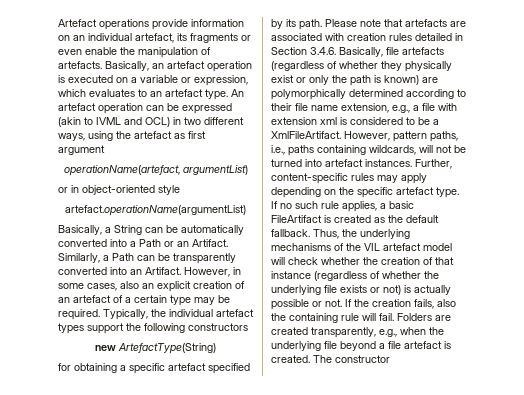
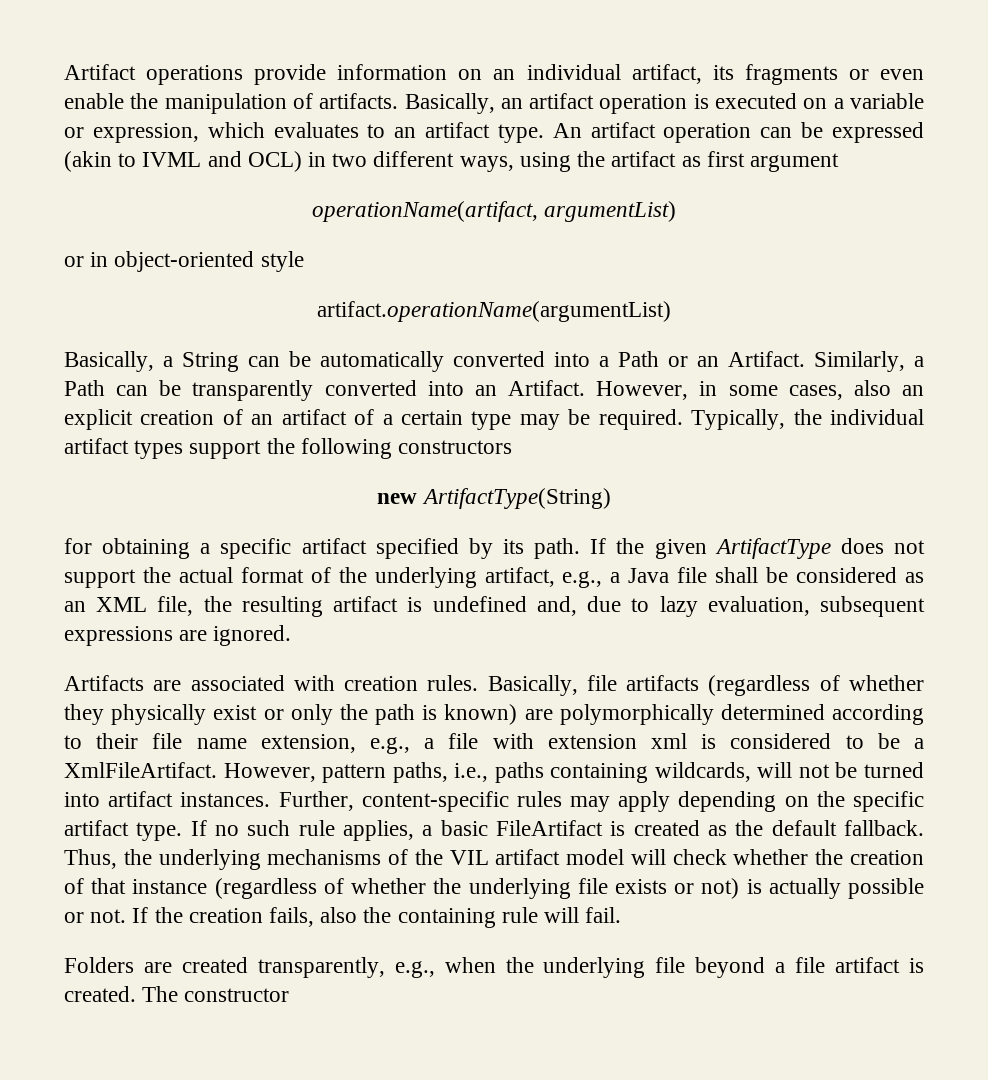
- Artefact operations provide information on an individual artefact, its fragments or even enable the manipulation of artefacts.
+ Artifact operations provide information on an individual artifact, its fragments or even enable the manipulation of artifacts.
- Basically, an artefact operation is executed on a variable or expression, which evaluates to an artefact type.
+ Basically, an artifact operation is executed on a variable or expression, which evaluates to an artifact type.
- An artefact operation can be expressed (akin to IVML and OCL) in two different ways, using the artefact as first argument
+ An artifact operation can be expressed (akin to IVML and OCL) in two different ways, using the artifact as first argument
- operationName(artefact, argumentList)
+ operationName(artifact, argumentList)
- artefact.operationName(argumentList)
+ artifact.operationName(argumentList)
- However, in some cases, also an explicit creation of an artefact of a certain type may be required.
+ However, in some cases, also an explicit creation of an artifact of a certain type may be required.
- Typically, the individual artefact types support the following constructors
+ Typically, the individual artifact types support the following constructors
- new ArtefactType(String)
+ new ArtifactType(String)
- for obtaining a specific artefact specified by its path.
+ for obtaining a specific artifact specified by its path.
- Please note that artefacts are associated with creation rules detailed in Section 3.4.6. Basically, file artefacts (regardless of whether they physically exist or only the path is known) are polymorphically determined according to their file name extension, e.g., a file with extension xml is considered to be a XmlFileArtifact.
+ If the given ArtifactType does not support the actual format of the underlying artifact, e.g., a Java file shall be considered as an XML file, the resulting artifact is undefined and, due to lazy evaluation, subsequent expressions are ignored.
+ Artifacts are associated with creation rules. Basically, file artifacts (regardless of whether they physically exist or only the path is known) are polymorphically determined according to their file name extension, e.g., a file with extension xml is considered to be a XmlFileArtifact.
- However, pattern paths, i.e., paths containing wildcards, will not be turned into artefact instances.
+ However, pattern paths, i.e., paths containing wildcards, will not be turned into artifact instances.
- Further, content-specific rules may apply depending on the specific artefact type.
+ Further, content-specific rules may apply depending on the specific artifact type.
- Thus, the underlying mechanisms of the VIL artefact model will check whether the creation of that instance (regardless of whether the underlying file exists or not) is actually possible or not.
+ Thus, the underlying mechanisms of the VIL artifact model will check whether the creation of that instance (regardless of whether the underlying file exists or not) is actually possible or not.
- If the creation fails, also the containing rule will fail. Folders are created transparently, e.g., when the underlying file beyond a file artefact is created.
+ If the creation fails, also the containing rule will fail.
+ Folders are created transparently, e.g., when the underlying file beyond a file artifact is created.

